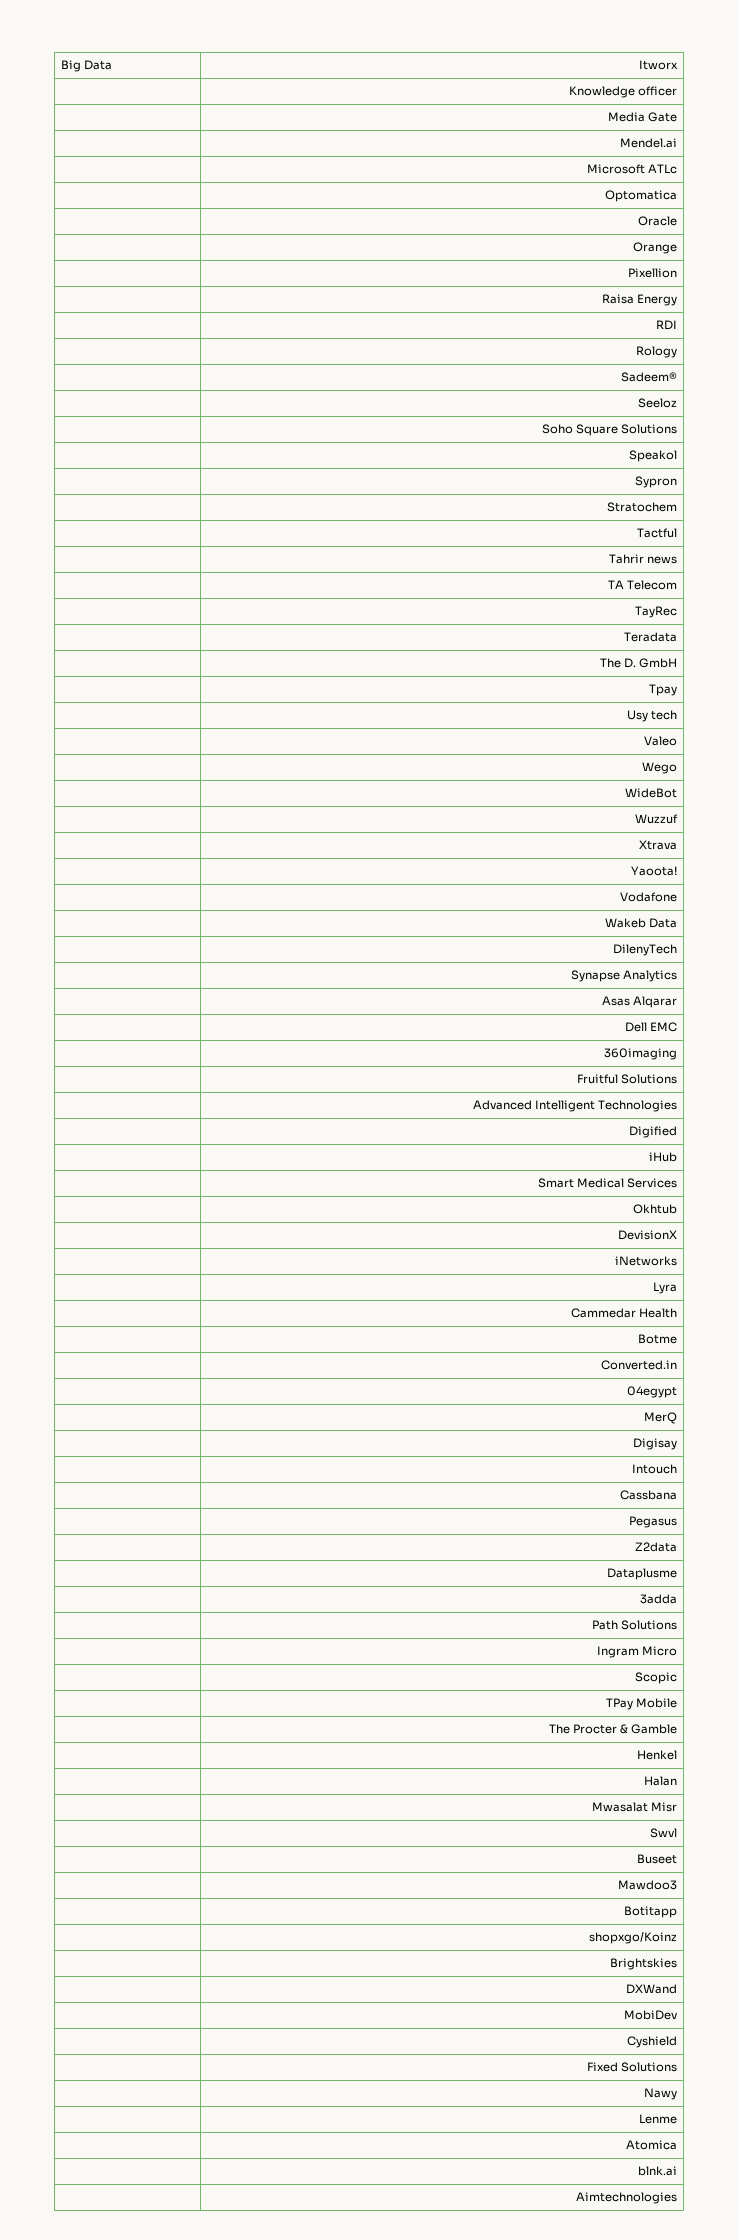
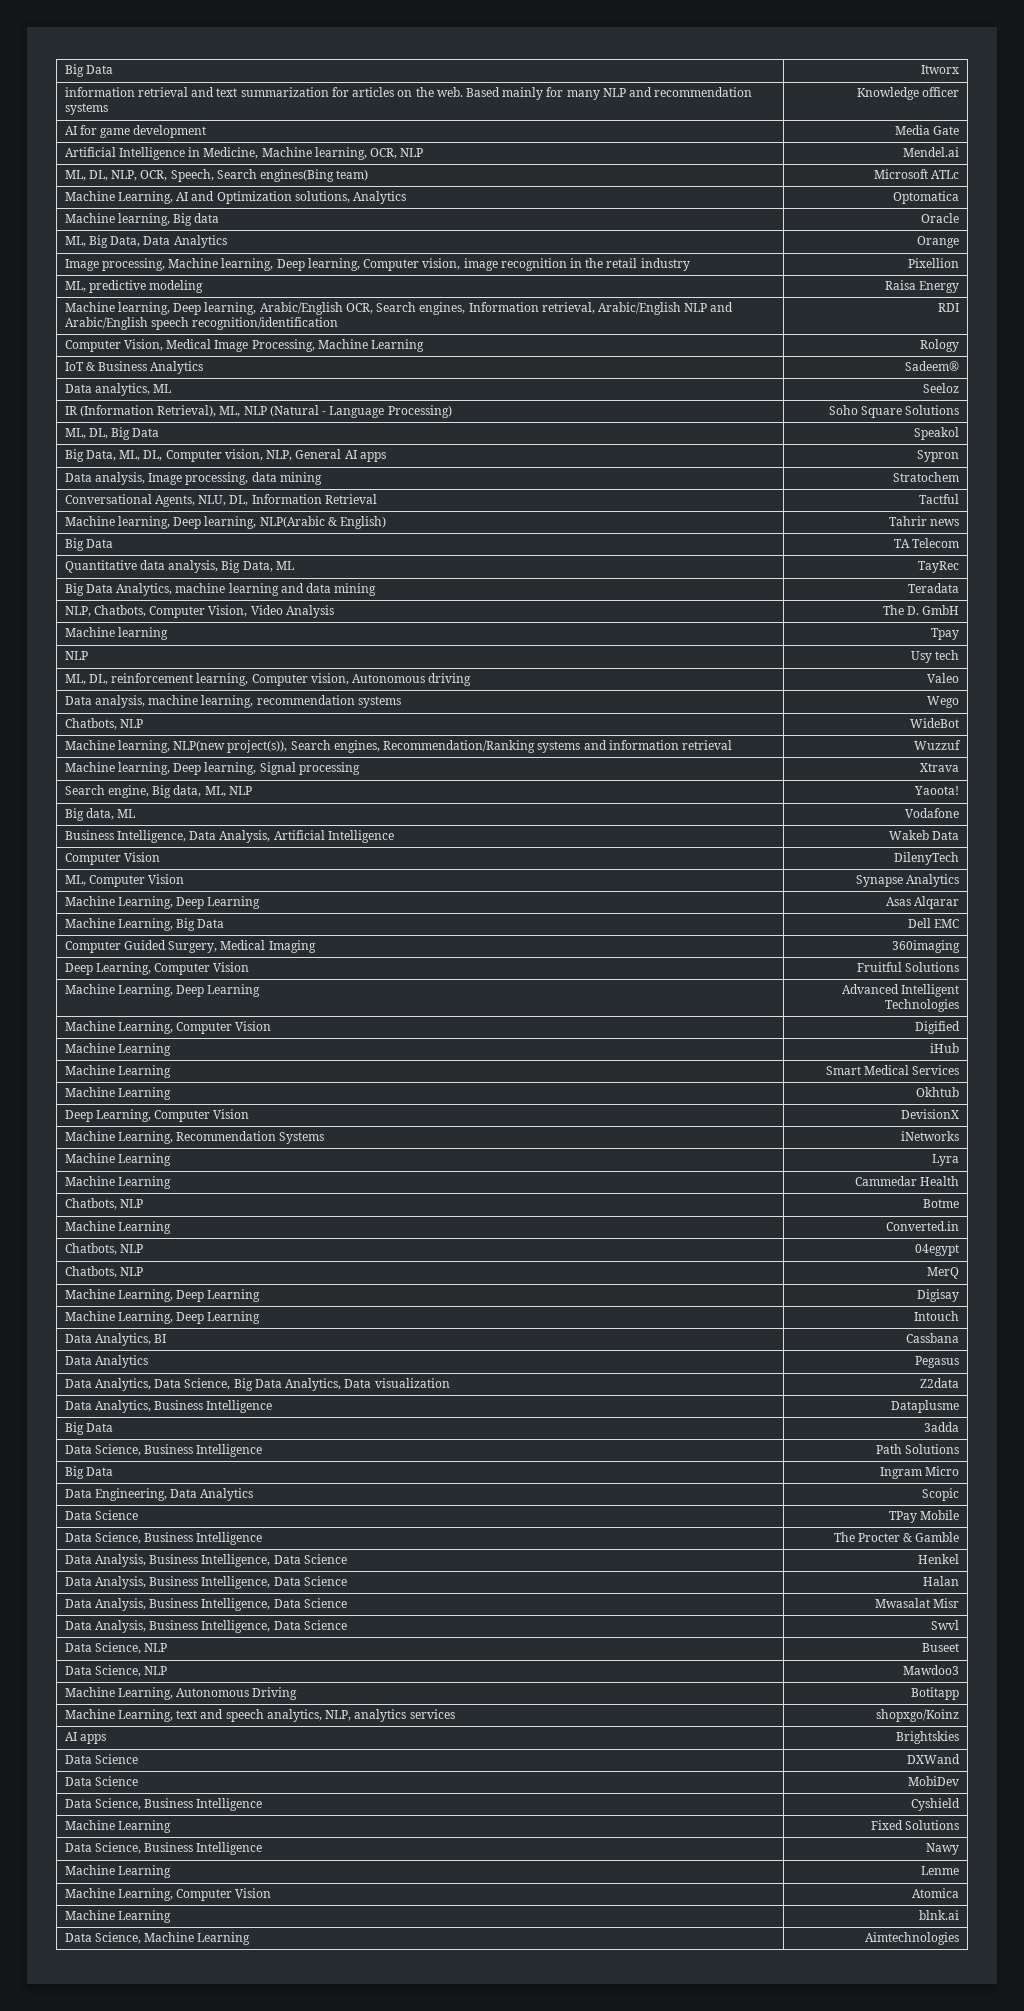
- | Knowledge officer
- | Media Gate
- | Mendel.ai
- | Microsoft ATLc
- | Optomatica
- | Oracle
- | Orange
- | Pixellion
- | Raisa Energy
- | RDI
- | Rology
- | Sadeem®
- | Seeloz
- | Soho Square Solutions
- | Speakol
- | Sypron
- | Stratochem
- | Tactful
- | Tahrir news
+ information retrieval and text summarization for articles on the web. Based mainly for many NLP and recommendation systems | Knowledge officer
+ AI for game development | Media Gate
+ Artificial Intelligence in Medicine, Machine learning, OCR, NLP | Mendel.ai
+ ML, DL, NLP, OCR, Speech, Search engines(Bing team) | Microsoft ATLc
+ Machine Learning, AI and Optimization solutions, Analytics | Optomatica
+ Machine learning, Big data | Oracle
+ ML, Big Data, Data Analytics | Orange
+ Image processing, Machine learning, Deep learning, Computer vision, image recognition in the retail industry | Pixellion
+ ML, predictive modeling | Raisa Energy
+ Machine learning, Deep learning, Arabic/English OCR, Search engines, Information retrieval, Arabic/English NLP and Arabic/English speech recognition/identification | RDI
+ Computer Vision, Medical Image Processing, Machine Learning | Rology
+ IoT & Business Analytics | Sadeem®
+ Data analytics, ML | Seeloz
+ IR (Information Retrieval), ML, NLP (Natural - Language Processing) | Soho Square Solutions
+ ML, DL, Big Data | Speakol
+ Big Data, ML, DL, Computer vision, NLP, General AI apps | Sypron
+ Data analysis, Image processing, data mining | Stratochem
+ Conversational Agents, NLU, DL, Information Retrieval | Tactful
+ Machine learning, Deep learning, NLP(Arabic & English) | Tahrir news
- | TA Telecom
+ Big Data | TA Telecom
- | TayRec
- | Teradata
- | The D. GmbH
+ Quantitative data analysis, Big Data, ML | TayRec
+ Big Data Analytics, machine learning and data mining | Teradata
+ NLP, Chatbots, Computer Vision, Video Analysis | The D. GmbH
- | Tpay
+ Machine learning | Tpay
- | Usy tech
+ NLP | Usy tech
- | Valeo
- | Wego
+ ML, DL, reinforcement learning, Computer vision, Autonomous driving | Valeo
+ Data analysis, machine learning, recommendation systems | Wego
- | WideBot
+ Chatbots, NLP | WideBot
- | Wuzzuf
- | Xtrava
- | Yaoota!
- | Vodafone
- | Wakeb Data
+ Machine learning, NLP(new project(s)), Search engines, Recommendation/Ranking systems and information retrieval | Wuzzuf
+ Machine learning, Deep learning, Signal processing | Xtrava
+ Search engine, Big data, ML, NLP | Yaoota!
+ Big data, ML | Vodafone
+ Business Intelligence, Data Analysis, Artificial Intelligence | Wakeb Data
- | DilenyTech
+ Computer Vision | DilenyTech
- | Synapse Analytics
+ ML, Computer Vision | Synapse Analytics
- | Asas Alqarar
- | Dell EMC
- | 360imaging
- | Fruitful Solutions
- | Advanced Intelligent Technologies
+ Machine Learning, Deep Learning | Asas Alqarar
+ Machine Learning, Big Data | Dell EMC
+ Computer Guided Surgery, Medical Imaging | 360imaging
+ Deep Learning, Computer Vision | Fruitful Solutions
+ Machine Learning, Deep Learning | Advanced Intelligent Technologies
- | Digified
+ Machine Learning, Computer Vision | Digified
- | iHub
+ Machine Learning | iHub
- | Smart Medical Services
+ Machine Learning | Smart Medical Services
- | Okhtub
+ Machine Learning | Okhtub
- | DevisionX
- | iNetworks
+ Deep Learning, Computer Vision | DevisionX
+ Machine Learning, Recommendation Systems | iNetworks
- | Lyra
+ Machine Learning | Lyra
- | Cammedar Health
+ Machine Learning | Cammedar Health
- | Botme
+ Chatbots, NLP | Botme
- | Converted.in
+ Machine Learning | Converted.in
- | 04egypt
+ Chatbots, NLP | 04egypt
- | MerQ
+ Chatbots, NLP | MerQ
- | Digisay
- | Intouch
- | Cassbana
+ Machine Learning, Deep Learning | Digisay
+ Machine Learning, Deep Learning | Intouch
+ Data Analytics, BI | Cassbana
- | Pegasus
+ Data Analytics | Pegasus
- | Z2data
- | Dataplusme
+ Data Analytics, Data Science, Big Data Analytics, Data visualization | Z2data
+ Data Analytics, Business Intelligence | Dataplusme
- | 3adda
+ Big Data | 3adda
- | Path Solutions
+ Data Science, Business Intelligence | Path Solutions
- | Ingram Micro
+ Big Data | Ingram Micro
- | Scopic
+ Data Engineering, Data Analytics | Scopic
- | TPay Mobile
+ Data Science | TPay Mobile
- | The Procter & Gamble
+ Data Science, Business Intelligence | The Procter & Gamble
- | Henkel
- | Halan
- | Mwasalat Misr
- | Swvl
- | Buseet
- | Mawdoo3
- | Botitapp
- | shopxgo/Koinz
+ Data Analysis, Business Intelligence, Data Science | Henkel
+ Data Analysis, Business Intelligence, Data Science | Halan
+ Data Analysis, Business Intelligence, Data Science | Mwasalat Misr
+ Data Analysis, Business Intelligence, Data Science | Swvl
+ Data Science, NLP | Buseet
+ Data Science, NLP | Mawdoo3
+ Machine Learning, Autonomous Driving | Botitapp
+ Machine Learning, text and speech analytics, NLP, analytics services | shopxgo/Koinz
- | Brightskies
+ AI apps | Brightskies
- | DXWand
+ Data Science | DXWand
- | MobiDev
+ Data Science | MobiDev
- | Cyshield
+ Data Science, Business Intelligence | Cyshield
- | Fixed Solutions
+ Machine Learning | Fixed Solutions
- | Nawy
+ Data Science, Business Intelligence | Nawy
- | Lenme
+ Machine Learning | Lenme
- | Atomica
+ Machine Learning, Computer Vision | Atomica
- | blnk.ai
+ Machine Learning | blnk.ai
- | Aimtechnologies
+ Data Science, Machine Learning | Aimtechnologies

